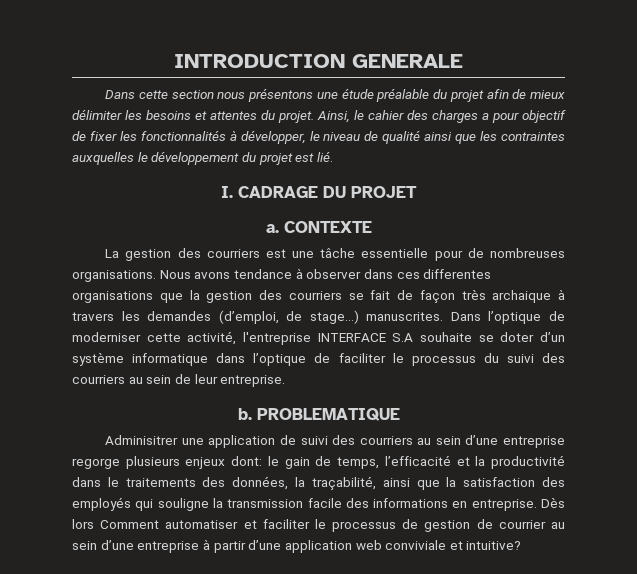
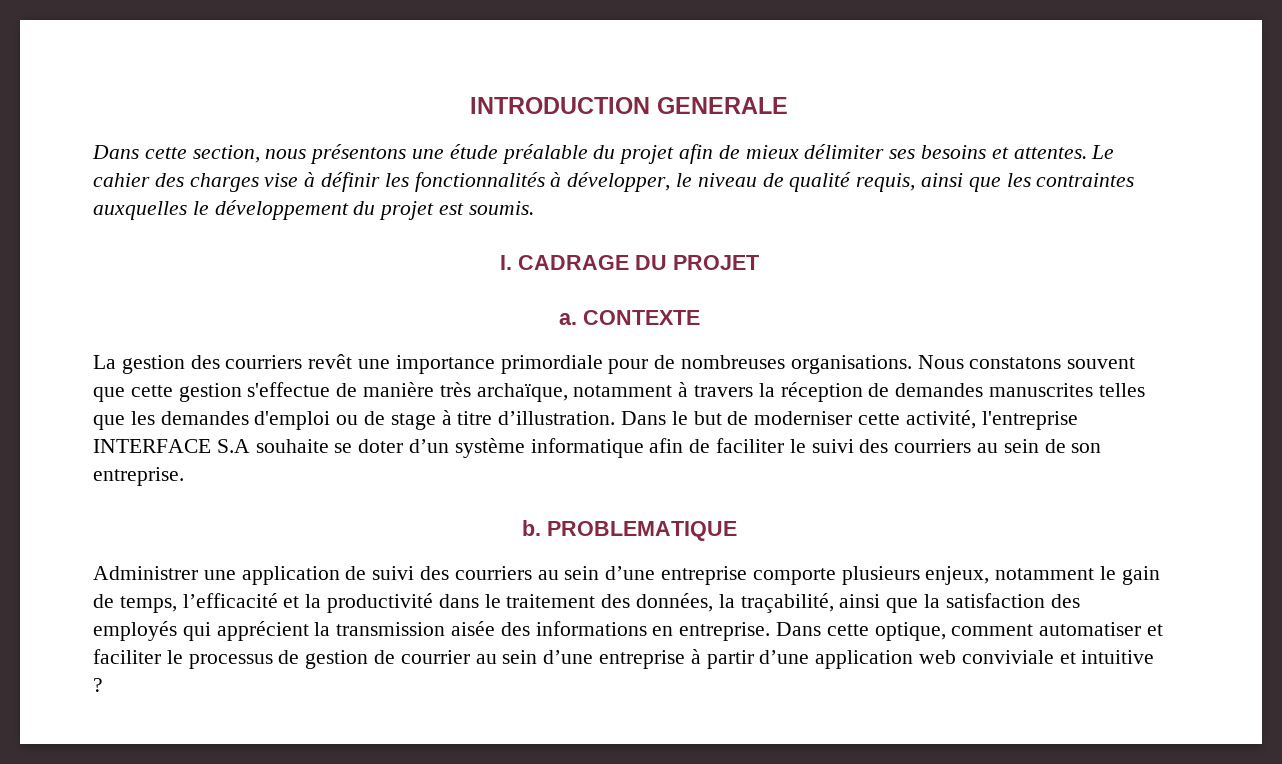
- Dans cette section nous présentons une étude préalable du projet afin de mieux délimiter les besoins et attentes du projet. Ainsi, le cahier des charges a pour objectif de fixer les fonctionnalités à développer, le niveau de qualité ainsi que les contraintes auxquelles le développement du projet est lié.
+ Dans cette section, nous présentons une étude préalable du projet afin de mieux délimiter ses besoins et attentes. Le cahier des charges vise à définir les fonctionnalités à développer, le niveau de qualité requis, ainsi que les contraintes auxquelles le développement du projet est soumis.
- La gestion des courriers est une tâche essentielle pour de nombreuses organisations.
+ La gestion des courriers revêt une importance primordiale pour de nombreuses organisations.
- Nous avons tendance à observer dans ces differentes organisations que la gestion des courriers se fait de façon très archaique à travers les demandes (d’emploi, de stage...) manuscrites. Dans l’optique de moderniser cette activité, l'entreprise INTERFACE S.A souhaite se doter d’un système informatique dans l’optique de faciliter le processus du suivi des courriers au sein de leur entreprise.
+ Nous constatons souvent que cette gestion s'effectue de manière très archaïque, notamment à travers la réception de demandes manuscrites telles que les demandes d'emploi ou de stage à titre d’illustration. Dans le but de moderniser cette activité, l'entreprise INTERFACE S.A souhaite se doter d’un système informatique afin de faciliter le suivi des courriers au sein de son entreprise.
- Adminisitrer une application de suivi des courriers au sein d’une entreprise regorge plusieurs enjeux dont: le gain de temps, l’efficacité et la productivité dans le traitements des données, la traçabilité, ainsi que la satisfaction des employés qui souligne la transmission facile des informations en entreprise.
+ Administrer une application de suivi des courriers au sein d’une entreprise comporte plusieurs enjeux, notamment le gain de temps, l’efficacité et la productivité dans le traitement des données, la traçabilité, ainsi que la satisfaction des employés qui apprécient la transmission aisée des informations en entreprise.
- Dès lors Comment automatiser et faciliter le processus de gestion de courrier au sein d’une entreprise à partir d’une application web conviviale et intuitive?
+ Dans cette optique, comment automatiser et faciliter le processus de gestion de courrier au sein d’une entreprise à partir d’une application web conviviale et intuitive ?

